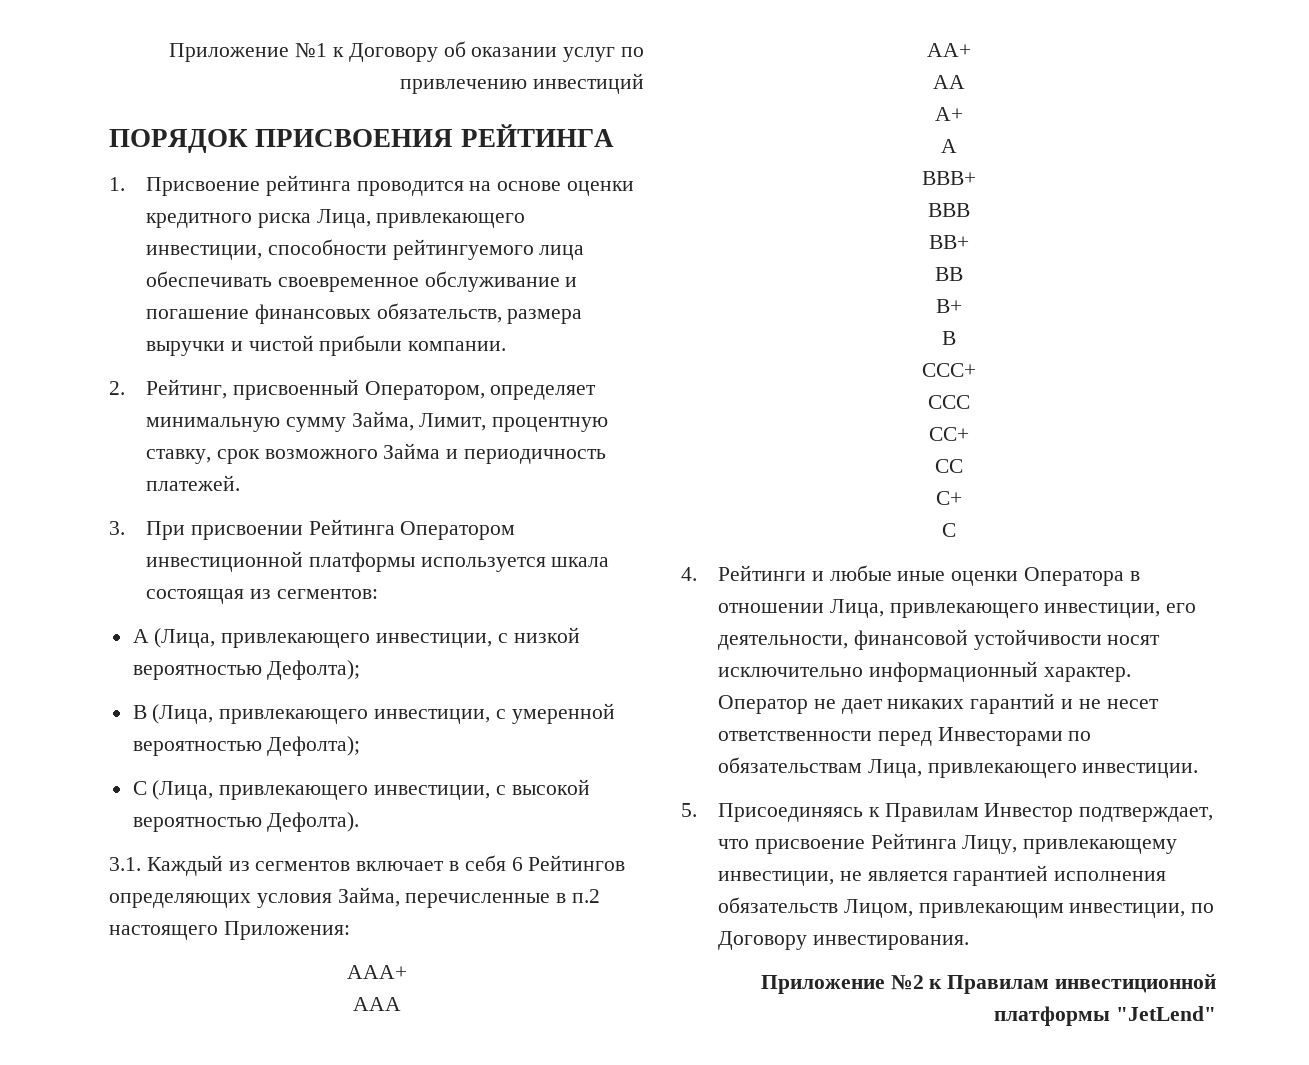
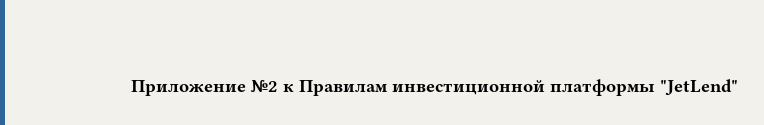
- Приложение №1 к Договору об оказании услуг по привлечению инвестиций
- ПОРЯДОК ПРИСВОЕНИЯ РЕЙТИНГА
- 1. Присвоение рейтинга проводится на основе оценки кредитного риска Лица, привлекающего инвестиции, способности рейтингуемого лица обеспечивать своевременное обслуживание и погашение финансовых обязательств, размера выручки и чистой прибыли компании.
- 2. Рейтинг, присвоенный Оператором, определяет минимальную сумму Займа, Лимит, процентную ставку, срок возможного Займа и периодичность платежей.
- 3. При присвоении Рейтинга Оператором инвестиционной платформы используется шкала состоящая из сегментов:
- A (Лица, привлекающего инвестиции, с низкой вероятностью Дефолта);
- B (Лица, привлекающего инвестиции, с умеренной вероятностью Дефолта);
- C (Лица, привлекающего инвестиции, с высокой вероятностью Дефолта).
- 3.1. Каждый из сегментов включает в себя 6 Рейтингов определяющих условия Займа, перечисленные в п.2 настоящего Приложения:
- AAA+
- AAA
- AA+
- AA
- A+
- A
- BBB+
- BBB
- BB+
- BB
- B+
- B
- CCC+
- CCC
- CC+
- CC
- C+
- C
- 4. Рейтинги и любые иные оценки Оператора в отношении Лица, привлекающего инвестиции, его деятельности, финансовой устойчивости носят исключительно информационный характер. Оператор не дает никаких гарантий и не несет ответственности перед Инвесторами по обязательствам Лица, привлекающего инвестиции.
- 5. Присоединяясь к Правилам Инвестор подтверждает, что присвоение Рейтинга Лицу, привлекающему инвестиции, не является гарантией исполнения обязательств Лицом, привлекающим инвестиции, по Договору инвестирования.

